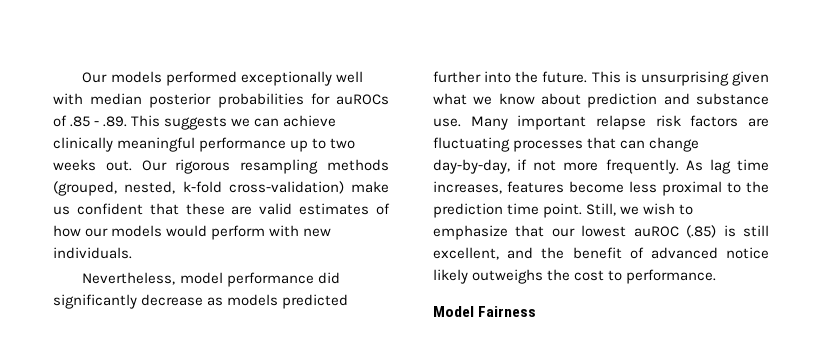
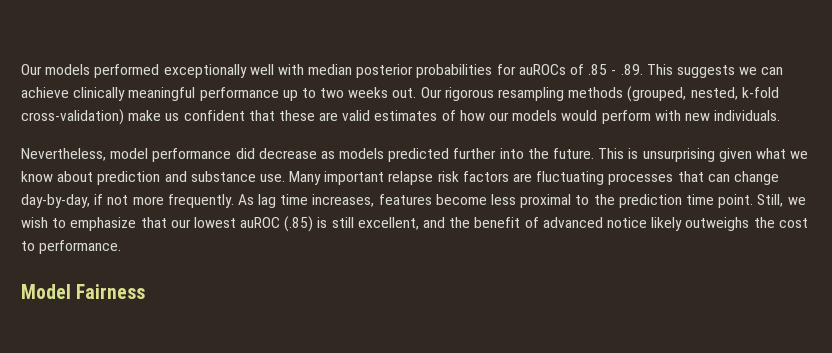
- Nevertheless, model performance did significantly decrease as models predicted further into the future.
+ Nevertheless, model performance did decrease as models predicted further into the future.

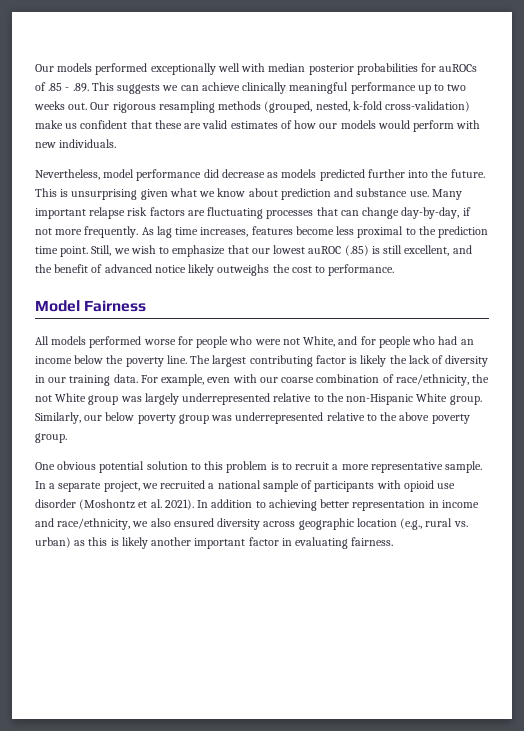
+ All models performed worse for people who were not White, and for people who had an income below the poverty line. The largest contributing factor is likely the lack of diversity in our training data. For example, even with our coarse combination of race/ethnicity, the not White group was largely underrepresented relative to the non-Hispanic White group. Similarly, our below poverty group was underrepresented relative to the above poverty group.
+ One obvious potential solution to this problem is to recruit a more representative sample. In a separate project, we recruited a national sample of participants with opioid use disorder (Moshontz et al. 2021). In addition to achieving better representation in income and race/ethnicity, we also ensured diversity across geographic location (e.g., rural vs. urban) as this is likely another important factor in evaluating fairness.

